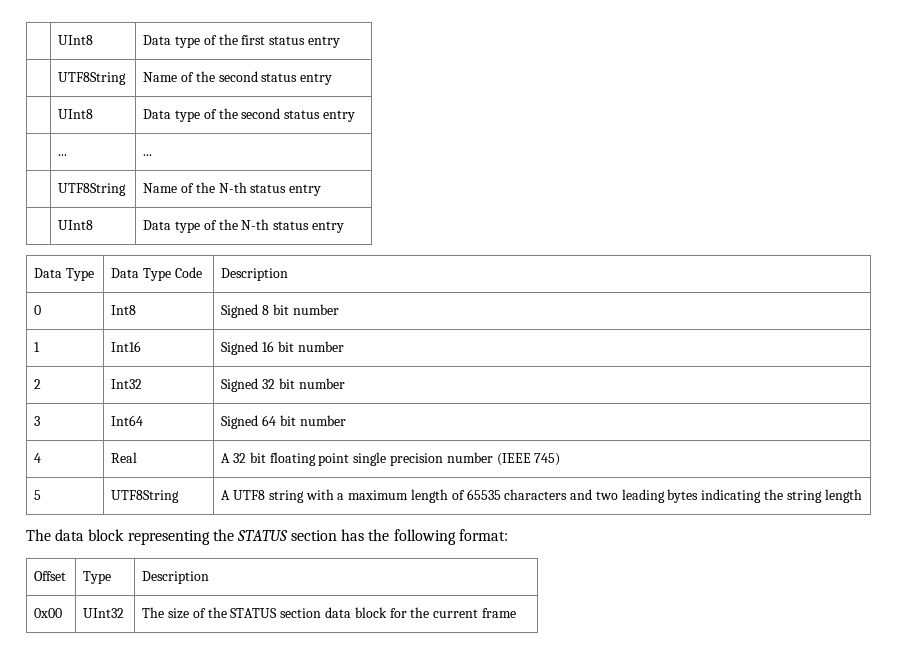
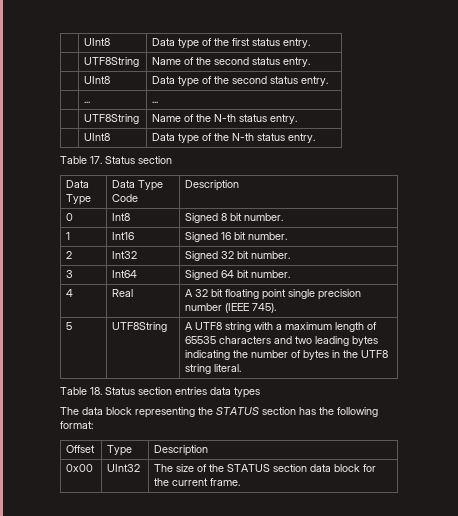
- | UInt8 | Data type of the first status entry
+ | UInt8 | Data type of the first status entry.
- | UTF8String | Name of the second status entry
+ | UTF8String | Name of the second status entry.
- | UInt8 | Data type of the second status entry
+ | UInt8 | Data type of the second status entry.
- | UTF8String | Name of the N-th status entry
+ | UTF8String | Name of the N-th status entry.
- | UInt8 | Data type of the N-th status entry
+ | UInt8 | Data type of the N-th status entry.
+ Table 17. Status section
- 0 | Int8 | Signed 8 bit number
+ 0 | Int8 | Signed 8 bit number.
- 1 | Int16 | Signed 16 bit number
+ 1 | Int16 | Signed 16 bit number.
- 2 | Int32 | Signed 32 bit number
+ 2 | Int32 | Signed 32 bit number.
- 3 | Int64 | Signed 64 bit number
+ 3 | Int64 | Signed 64 bit number.
- 4 | Real | A 32 bit floating point single precision number (IEEE 745)
+ 4 | Real | A 32 bit floating point single precision number (IEEE 745).
- 5 | UTF8String | A UTF8 string with a maximum length of 65535 characters and two leading bytes indicating the string length
+ 5 | UTF8String | A UTF8 string with a maximum length of 65535 characters and two leading bytes indicating the number of bytes in the UTF8 string literal.
+ Table 18. Status section entries data types
- 0x00 | UInt32 | The size of the STATUS section data block for the current frame
+ 0x00 | UInt32 | The size of the STATUS section data block for the current frame.

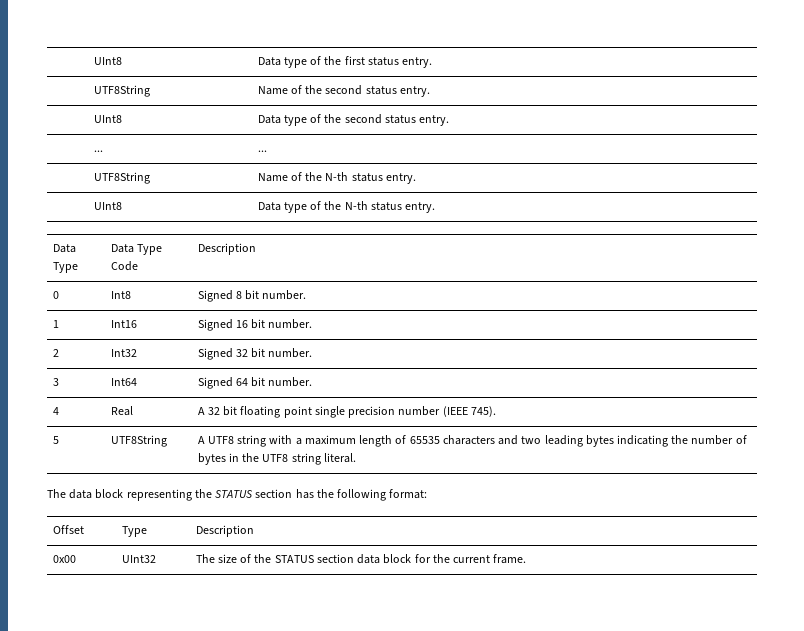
- Table 17. Status section
- Table 18. Status section entries data types

